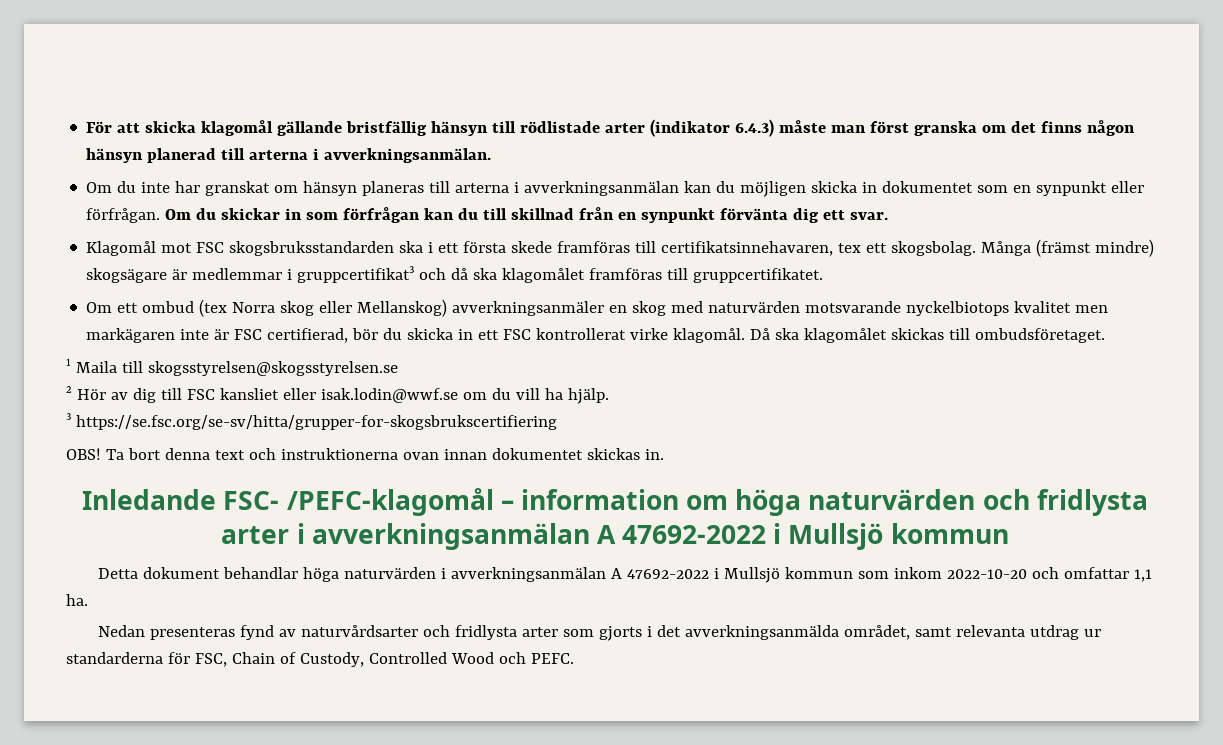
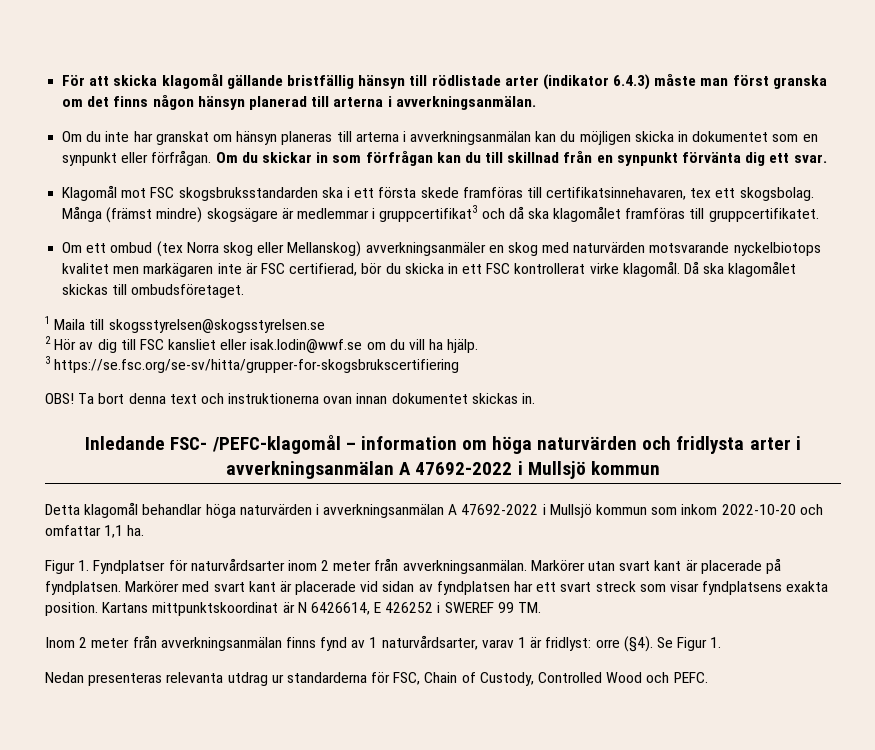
- Detta dokument behandlar höga naturvärden i avverkningsanmälan A 47692-2022 i Mullsjö kommun som inkom 2022-10-20 och omfattar 1,1 ha.
+ Detta klagomål behandlar höga naturvärden i avverkningsanmälan A 47692-2022 i Mullsjö kommun som inkom 2022-10-20 och omfattar 1,1 ha.
- Nedan presenteras fynd av naturvårdsarter och fridlysta arter som gjorts i det avverkningsanmälda området, samt relevanta utdrag ur standarderna för FSC, Chain of Custody, Controlled Wood och PEFC.
+ Figur 1. Fyndplatser för naturvårdsarter inom 2 meter från avverkningsanmälan. Markörer utan svart kant är placerade på fyndplatsen. Markörer med svart kant är placerade vid sidan av fyndplatsen har ett svart streck som visar fyndplatsens exakta position. Kartans mittpunktskoordinat är N 6426614, E 426252 i SWEREF 99 TM.
+ Inom 2 meter från avverkningsanmälan finns fynd av 1 naturvårdsarter, varav 1 är fridlyst: orre (§4). Se Figur 1.
+ Nedan presenteras relevanta utdrag ur standarderna för FSC, Chain of Custody, Controlled Wood och PEFC.

